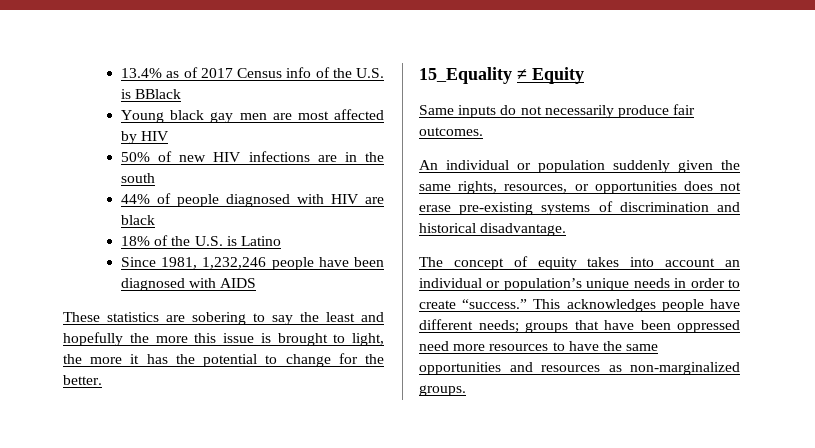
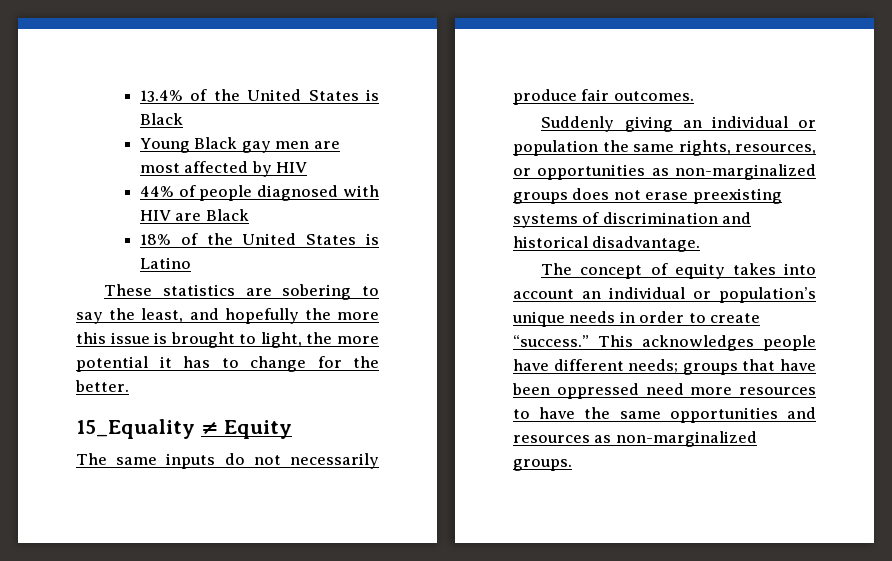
- 13.4% as of 2017 Census info of the U.S. is BBlack
+ 13.4% of the United States is Black
- Young black gay men are most affected by HIV
+ Young Black gay men are most affected by HIV
- 50% of new HIV infections are in the south
- 44% of people diagnosed with HIV are black
+ 44% of people diagnosed with HIV are Black
- 18% of the U.S. is Latino
+ 18% of the United States is Latino
- Since 1981, 1,232,246 people have been diagnosed with AIDS
- These statistics are sobering to say the least and hopefully the more this issue is brought to light, the more it has the potential to change for the better.
+ These statistics are sobering to say the least, and hopefully the more this issue is brought to light, the more potential it has to change for the better.
- Same inputs do not necessarily produce fair outcomes.
+ The same inputs do not necessarily produce fair outcomes.
- An individual or population suddenly given the same rights, resources, or opportunities does not erase pre-existing systems of discrimination and historical disadvantage.
+ Suddenly giving an individual or population the same rights, resources, or opportunities as non-marginalized groups does not erase preexisting systems of discrimination and historical disadvantage.

